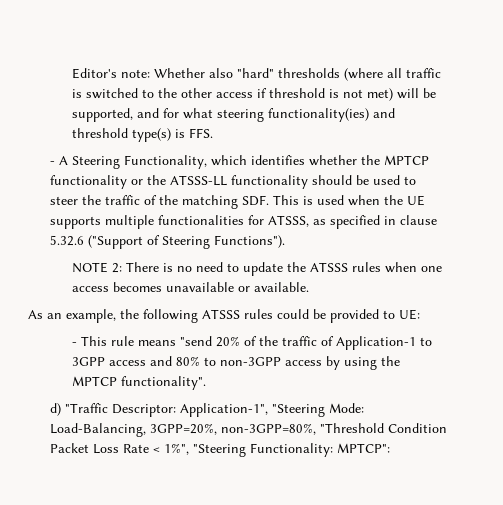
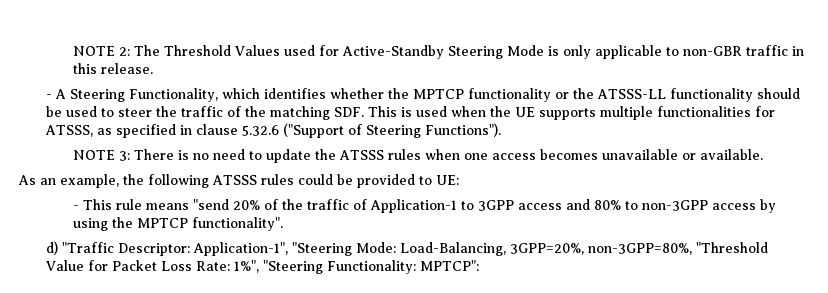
- Editor's note: Whether also "hard" thresholds (where all traffic is switched to the other access if threshold is not met) will be supported, and for what steering functionality(ies) and threshold type(s) is FFS.
+ NOTE 2: The Threshold Values used for Active-Standby Steering Mode is only applicable to non-GBR traffic in this release.
- NOTE 2: There is no need to update the ATSSS rules when one access becomes unavailable or available.
+ NOTE 3: There is no need to update the ATSSS rules when one access becomes unavailable or available.
- d) "Traffic Descriptor: Application-1", "Steering Mode: Load-Balancing, 3GPP=20%, non-3GPP=80%, "Threshold Condition Packet Loss Rate < 1%", "Steering Functionality: MPTCP":
+ d) "Traffic Descriptor: Application-1", "Steering Mode: Load-Balancing, 3GPP=20%, non-3GPP=80%, "Threshold Value for Packet Loss Rate: 1%", "Steering Functionality: MPTCP":

